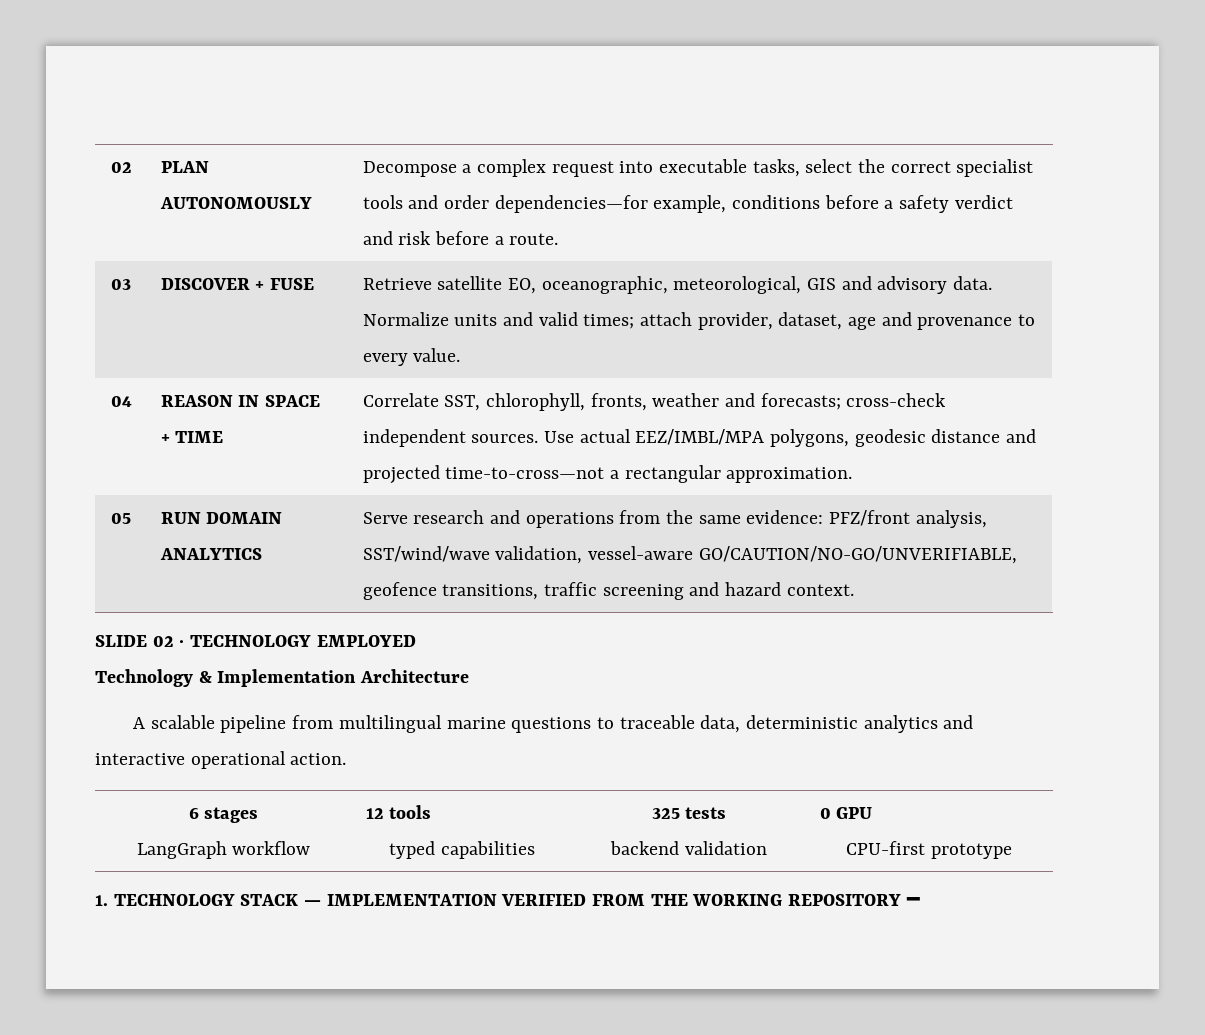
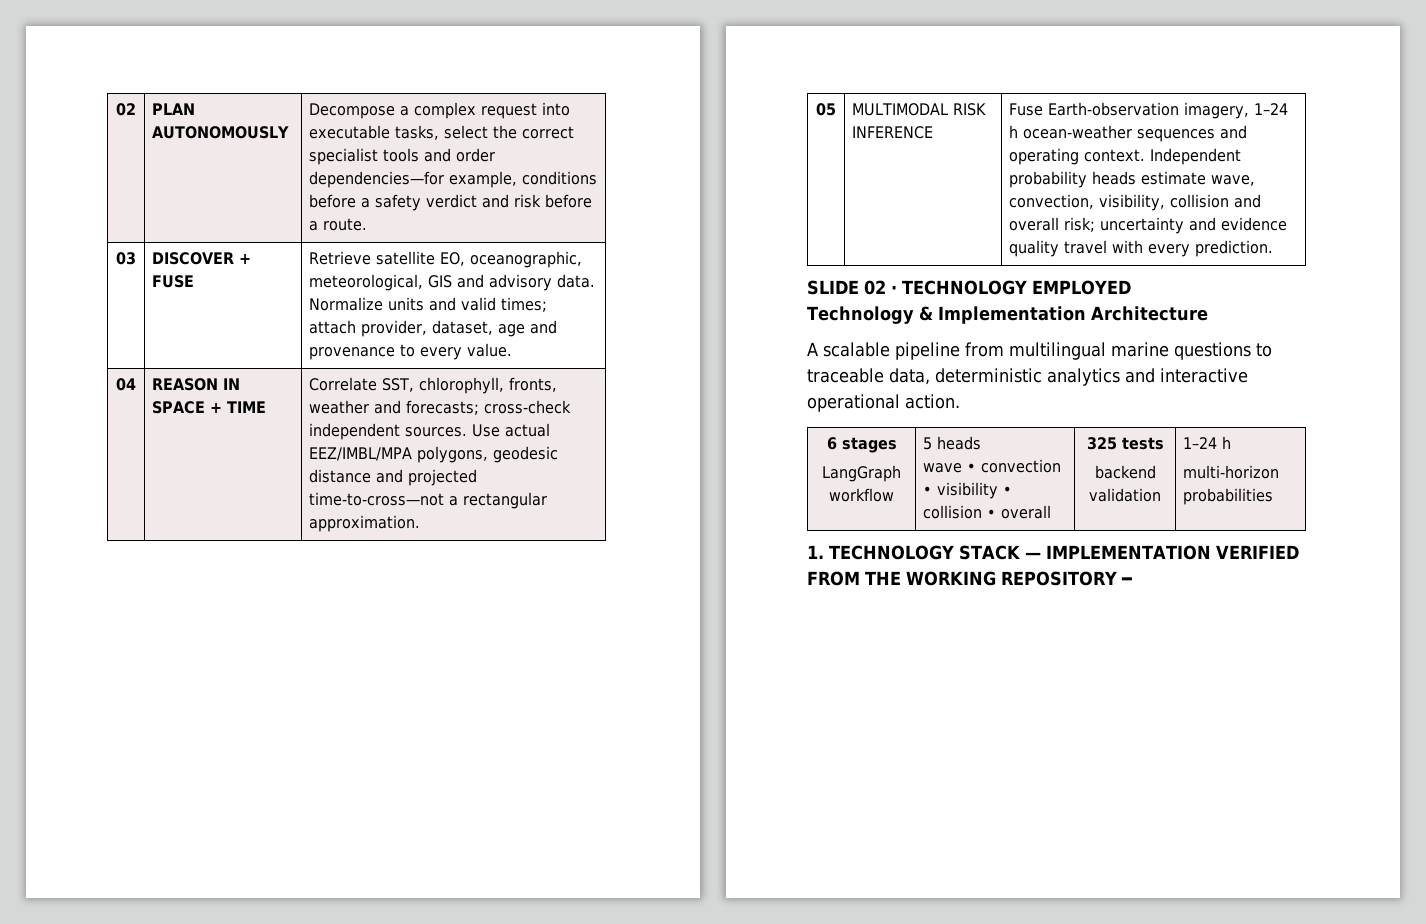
- 05 | RUN DOMAIN ANALYTICS | Serve research and operations from the same evidence: PFZ/front analysis, SST/wind/wave validation, vessel-aware GO/CAUTION/NO-GO/UNVERIFIABLE, geofence transitions, traffic screening and hazard context.
+ 05 | MULTIMODAL RISK INFERENCE | Fuse Earth-observation imagery, 1–24 h ocean-weather sequences and operating context. Independent probability heads estimate wave, convection, visibility, collision and overall risk; uncertainty and evidence quality travel with every prediction.
  6 stages
- LangGraph workflow | 12 tools
- typed capabilities | 325 tests
- backend validation | 0 GPU
- CPU-first prototype
+ LangGraph workflow | 5 heads
+ wave • convection • visibility • collision • overall | 325 tests
+ backend validation | 1–24 h
+ multi-horizon probabilities

